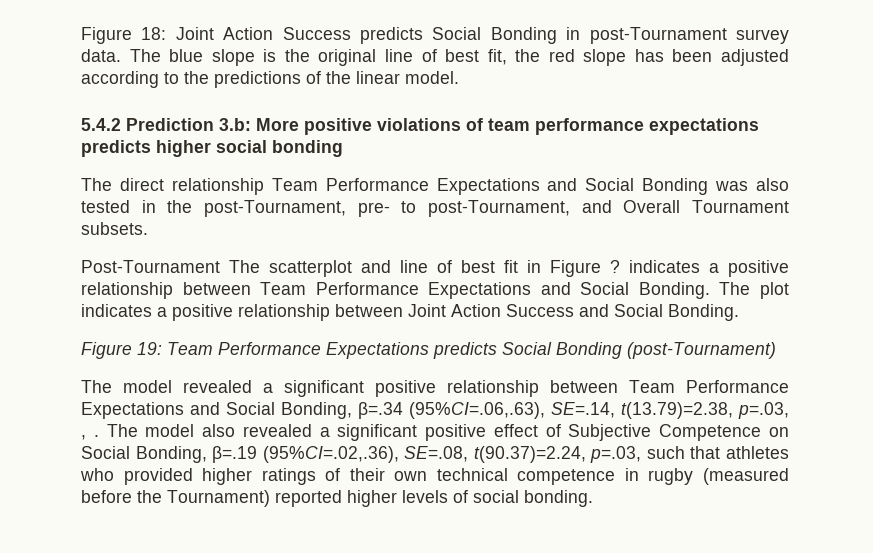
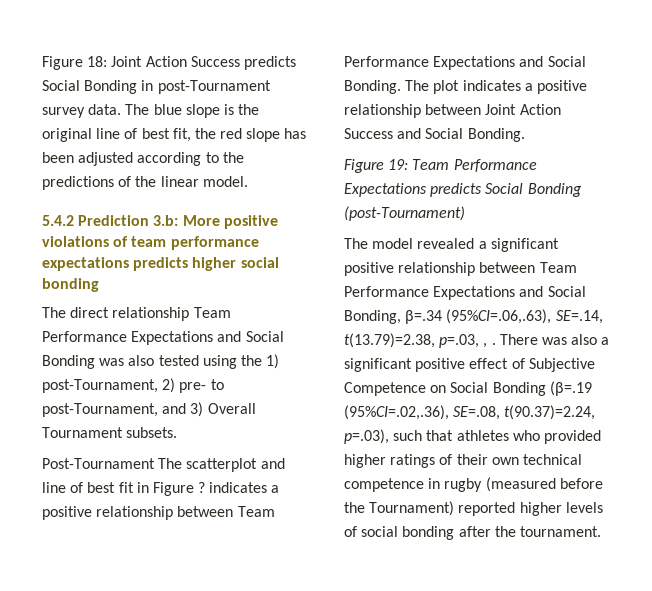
- The direct relationship Team Performance Expectations and Social Bonding was also tested in the post-Tournament, pre- to post-Tournament, and Overall Tournament subsets.
+ The direct relationship Team Performance Expectations and Social Bonding was also tested using the 1) post-Tournament, 2) pre- to post-Tournament, and 3) Overall Tournament subsets.
- The model also revealed a significant positive effect of Subjective Competence on Social Bonding, β=.19 (95%CI=.02,.36), SE=.08, t(90.37)=2.24, p=.03, such that athletes who provided higher ratings of their own technical competence in rugby (measured before the Tournament) reported higher levels of social bonding.
+ There was also a significant positive effect of Subjective Competence on Social Bonding (β=.19 (95%CI=.02,.36), SE=.08, t(90.37)=2.24, p=.03), such that athletes who provided higher ratings of their own technical competence in rugby (measured before the Tournament) reported higher levels of social bonding after the tournament.

